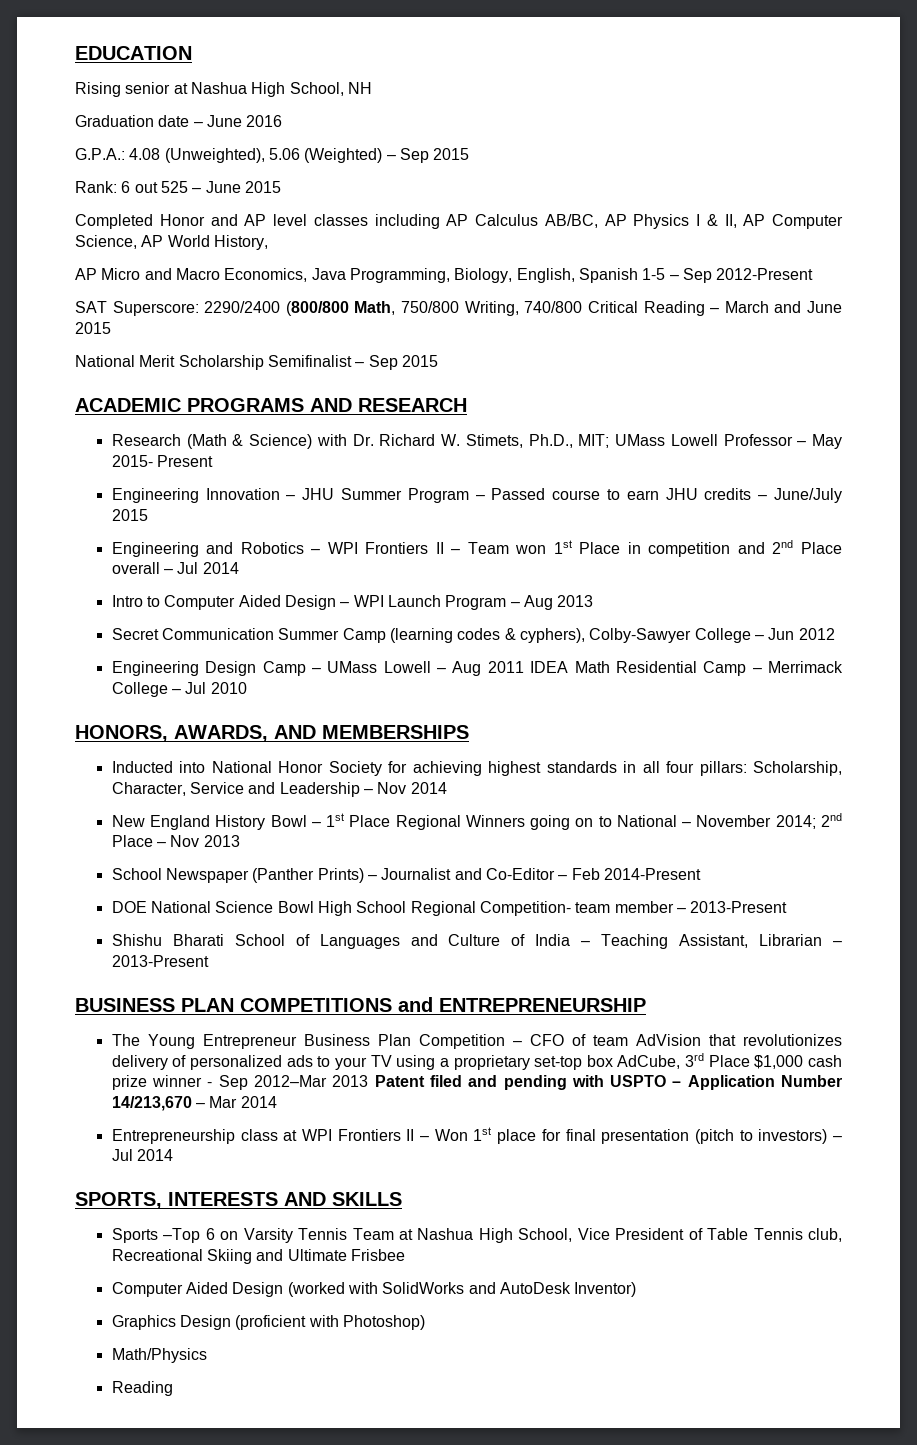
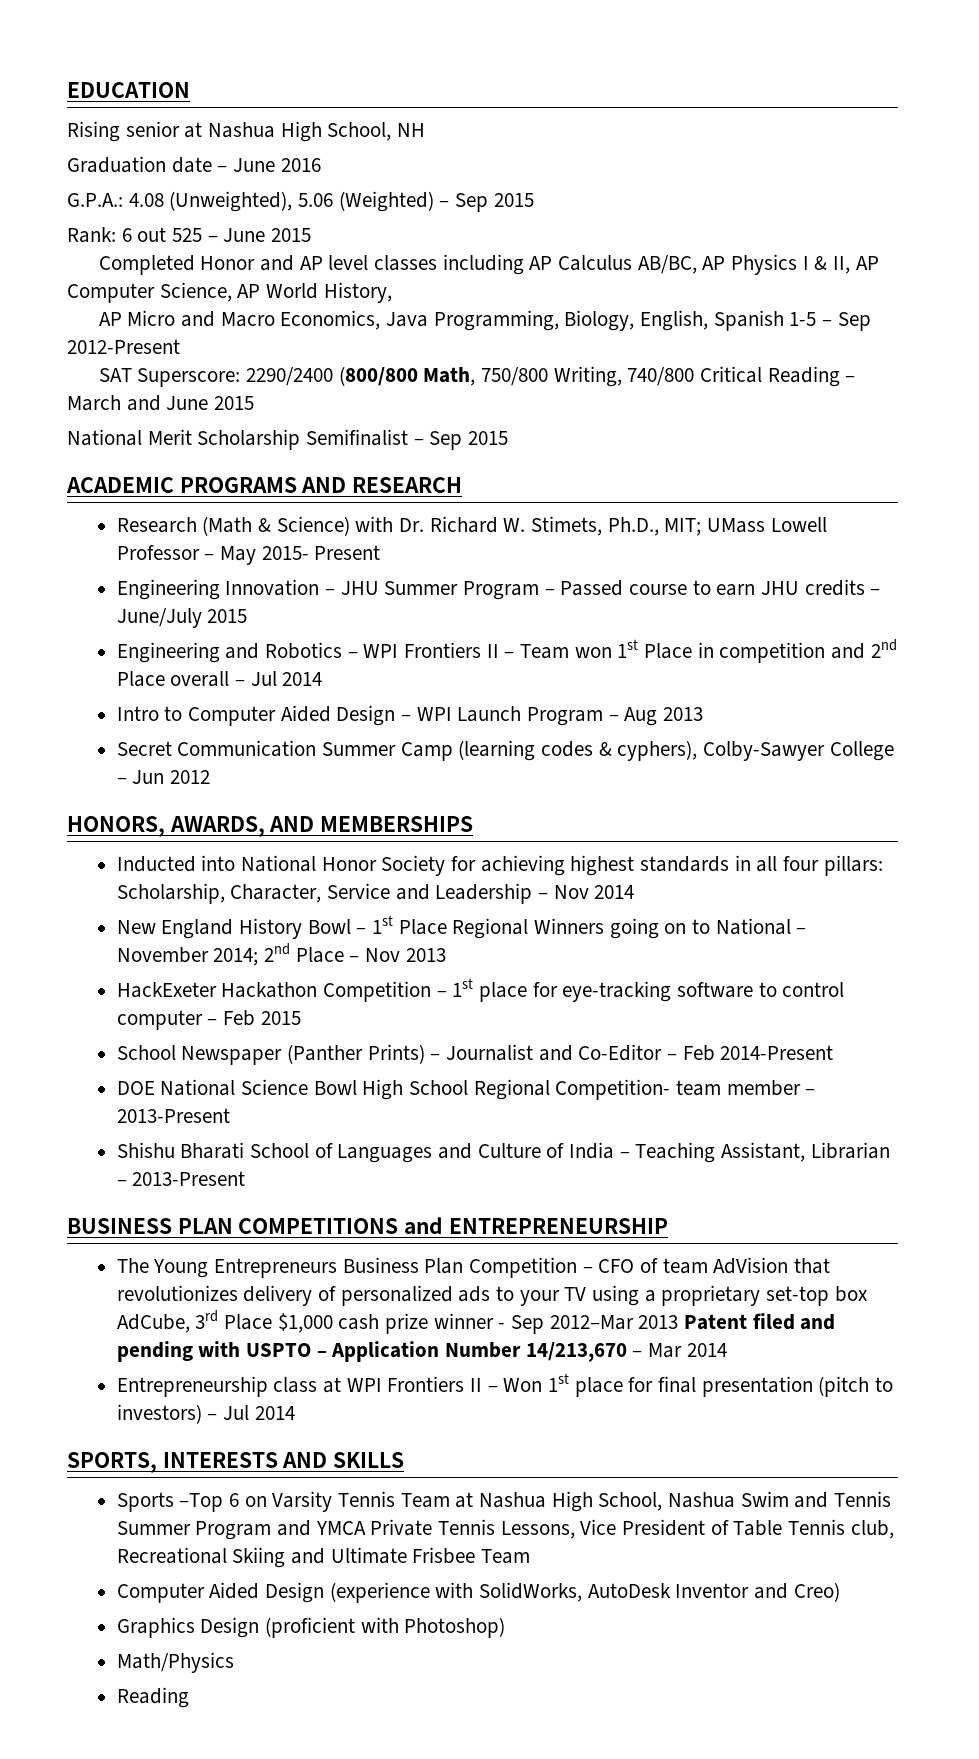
- Engineering Design Camp – UMass Lowell – Aug 2011 IDEA Math Residential Camp – Merrimack College – Jul 2010
+ HackExeter Hackathon Competition – 1st place for eye-tracking software to control computer – Feb 2015
- The Young Entrepreneur Business Plan Competition – CFO of team AdVision that revolutionizes delivery of personalized ads to your TV using a proprietary set-top box AdCube, 3rd Place $1,000 cash prize winner - Sep 2012–Mar 2013 Patent filed and pending with USPTO – Application Number 14/213,670 – Mar 2014
+ The Young Entrepreneurs Business Plan Competition – CFO of team AdVision that revolutionizes delivery of personalized ads to your TV using a proprietary set-top box AdCube, 3rd Place $1,000 cash prize winner - Sep 2012–Mar 2013 Patent filed and pending with USPTO – Application Number 14/213,670 – Mar 2014
- Sports –Top 6 on Varsity Tennis Team at Nashua High School, Vice President of Table Tennis club, Recreational Skiing and Ultimate Frisbee
- Computer Aided Design (worked with SolidWorks and AutoDesk Inventor)
+ Sports –Top 6 on Varsity Tennis Team at Nashua High School, Nashua Swim and Tennis Summer Program and YMCA Private Tennis Lessons, Vice President of Table Tennis club, Recreational Skiing and Ultimate Frisbee Team
+ Computer Aided Design (experience with SolidWorks, AutoDesk Inventor and Creo)

